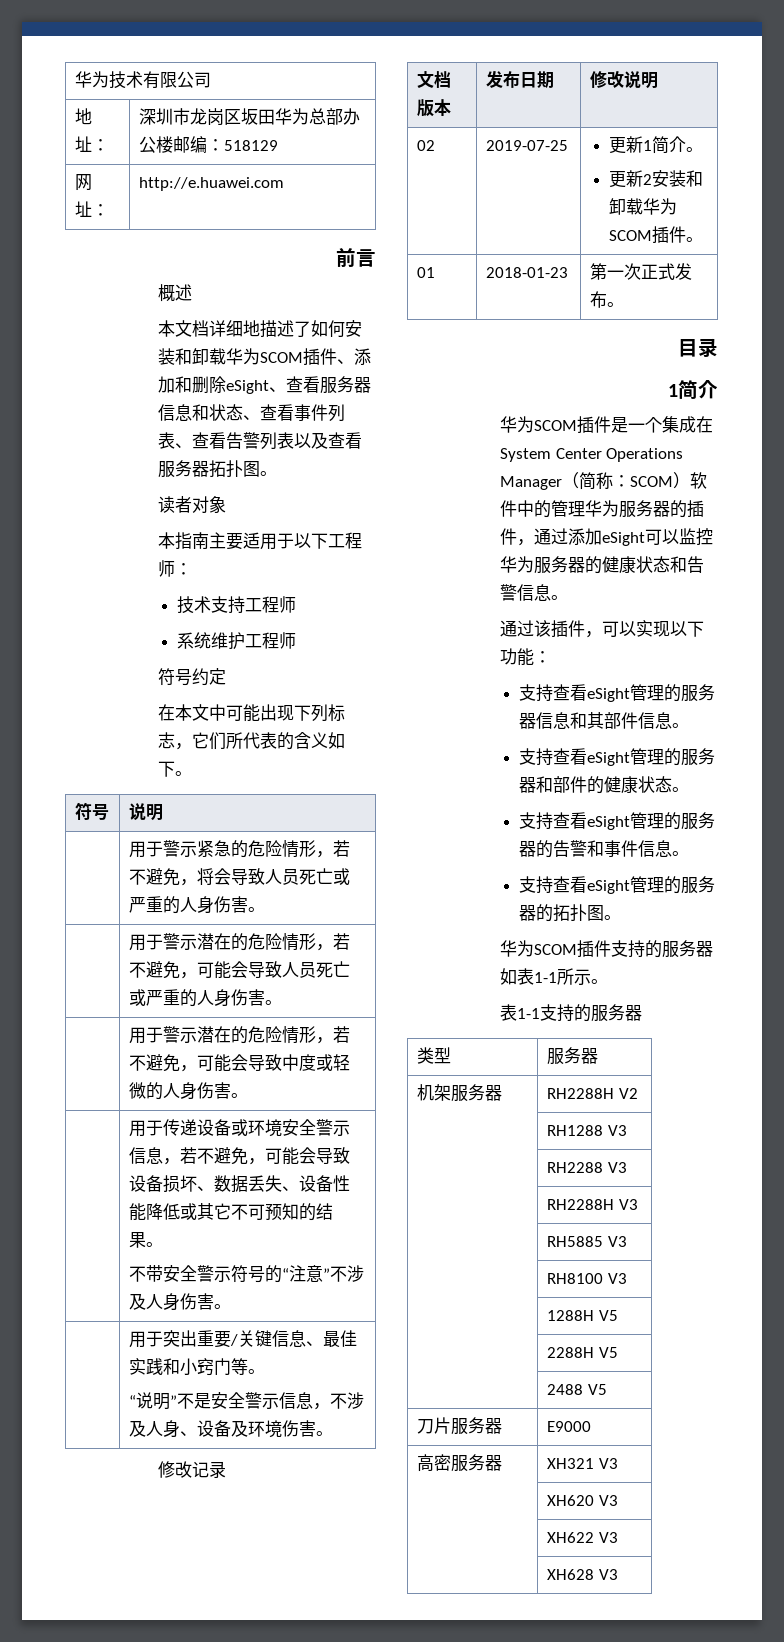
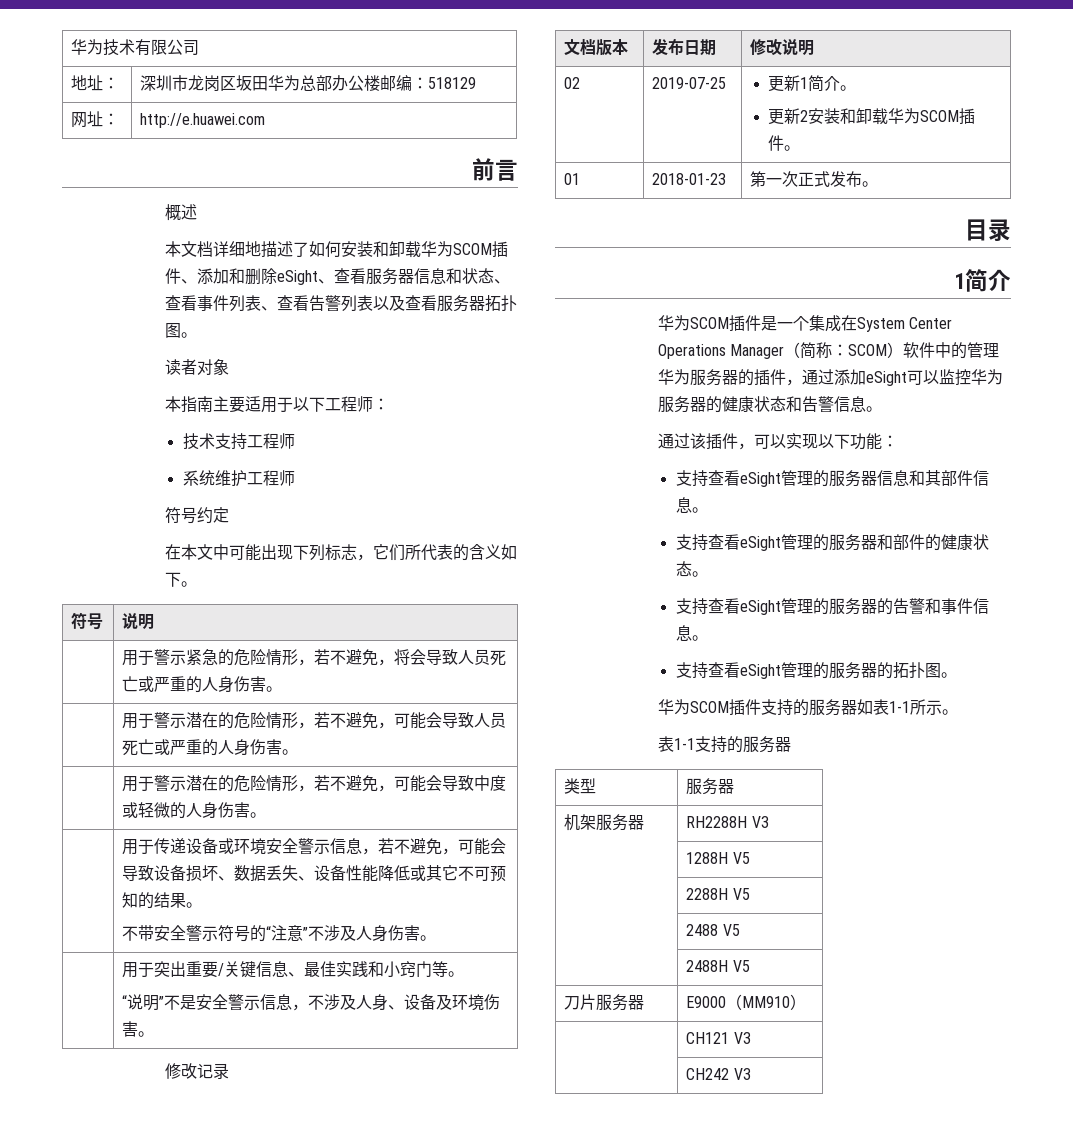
- 机架服务器 | RH2288H V2
- | RH1288 V3
- | RH2288 V3
- | RH2288H V3
- | RH5885 V3
- | RH8100 V3
+ 机架服务器 | RH2288H V3
+ | 2488H V5
- 刀片服务器 | E9000
- 高密服务器 | XH321 V3
- | XH620 V3
- | XH622 V3
- | XH628 V3
+ 刀片服务器 | E9000（MM910）
+ | CH121 V3
+ | CH242 V3

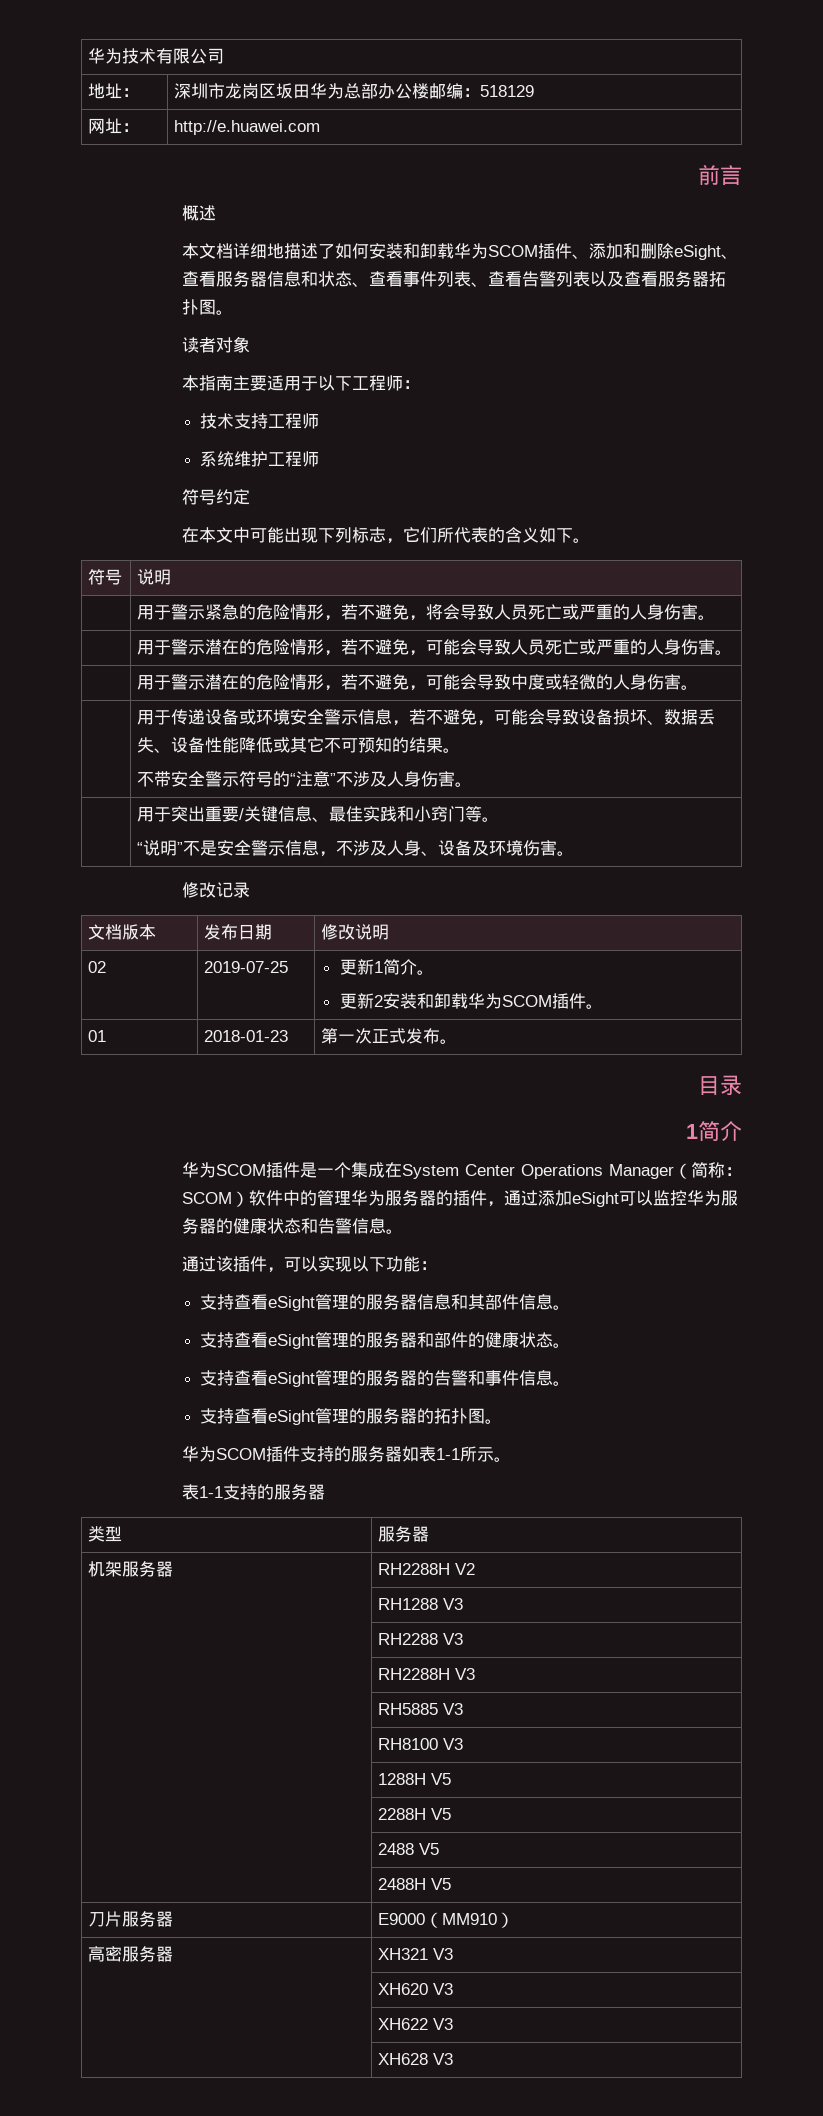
- 机架服务器 | RH2288H V3
+ 机架服务器 | RH2288H V2
+ | RH1288 V3
+ | RH2288 V3
+ | RH2288H V3
+ | RH5885 V3
+ | RH8100 V3
- | CH121 V3
- | CH242 V3
+ 高密服务器 | XH321 V3
+ | XH620 V3
+ | XH622 V3
+ | XH628 V3

